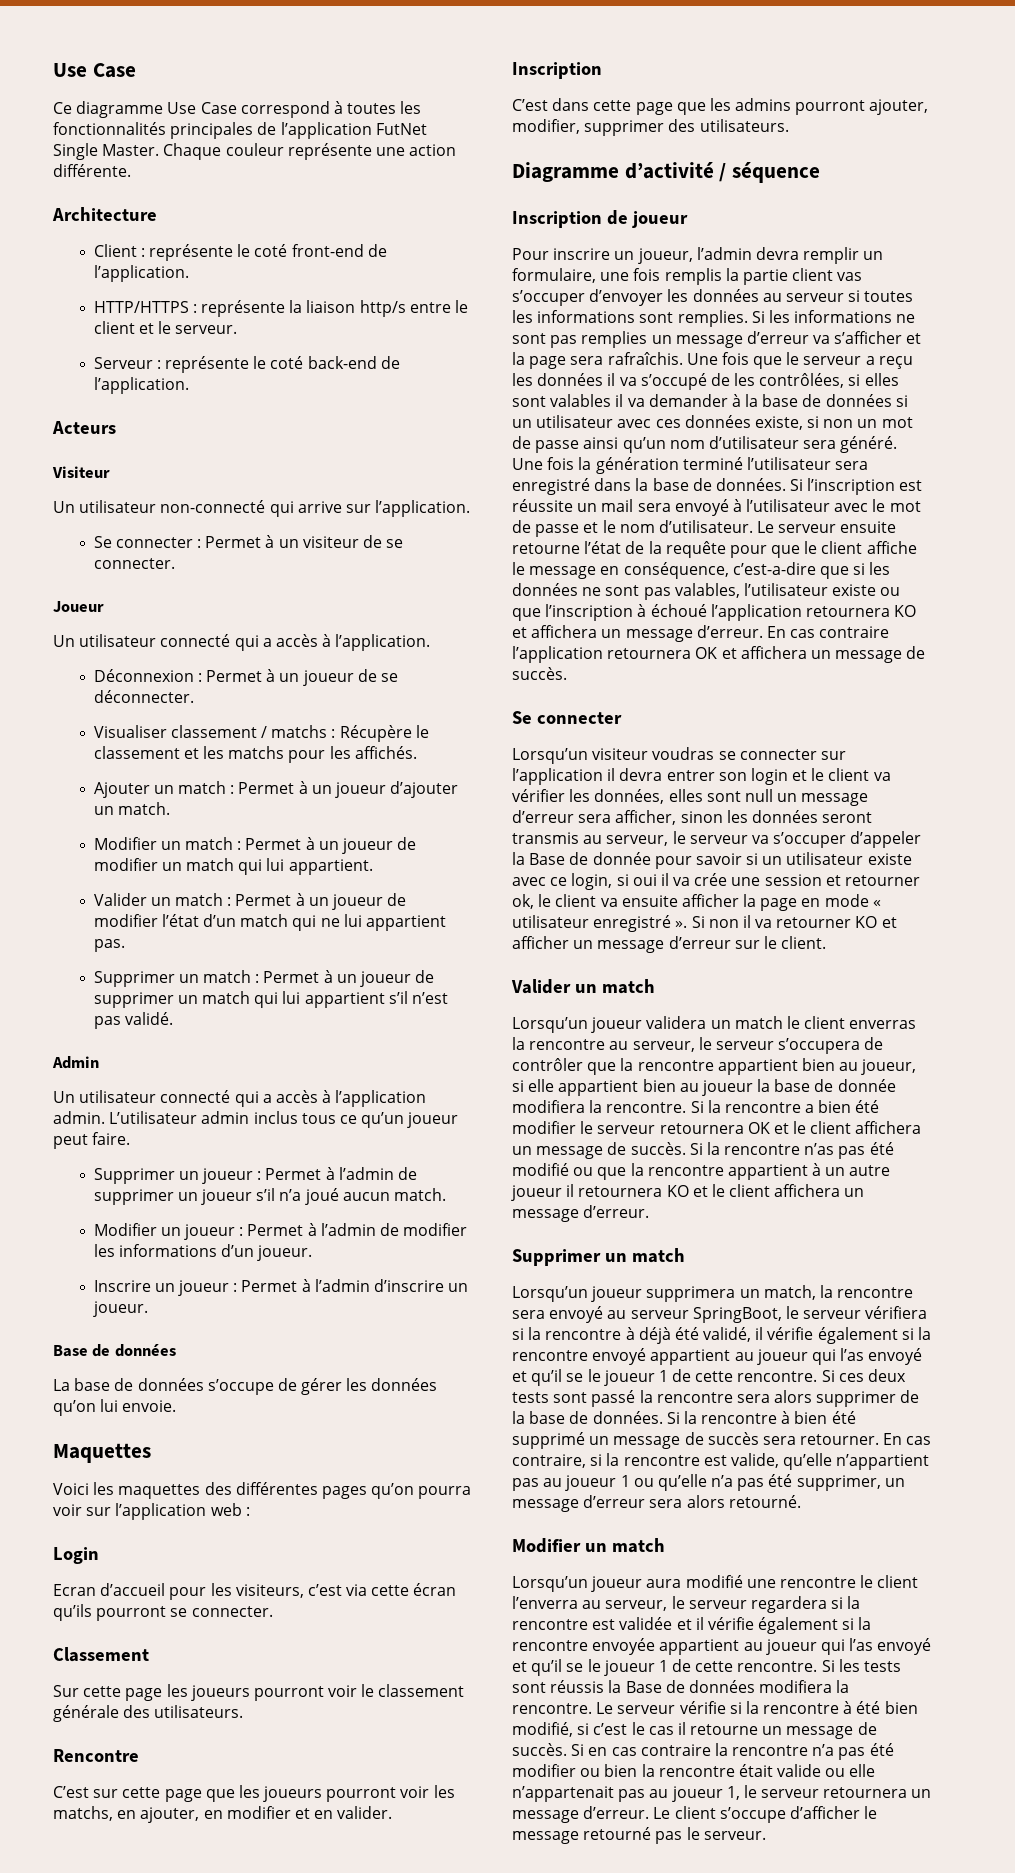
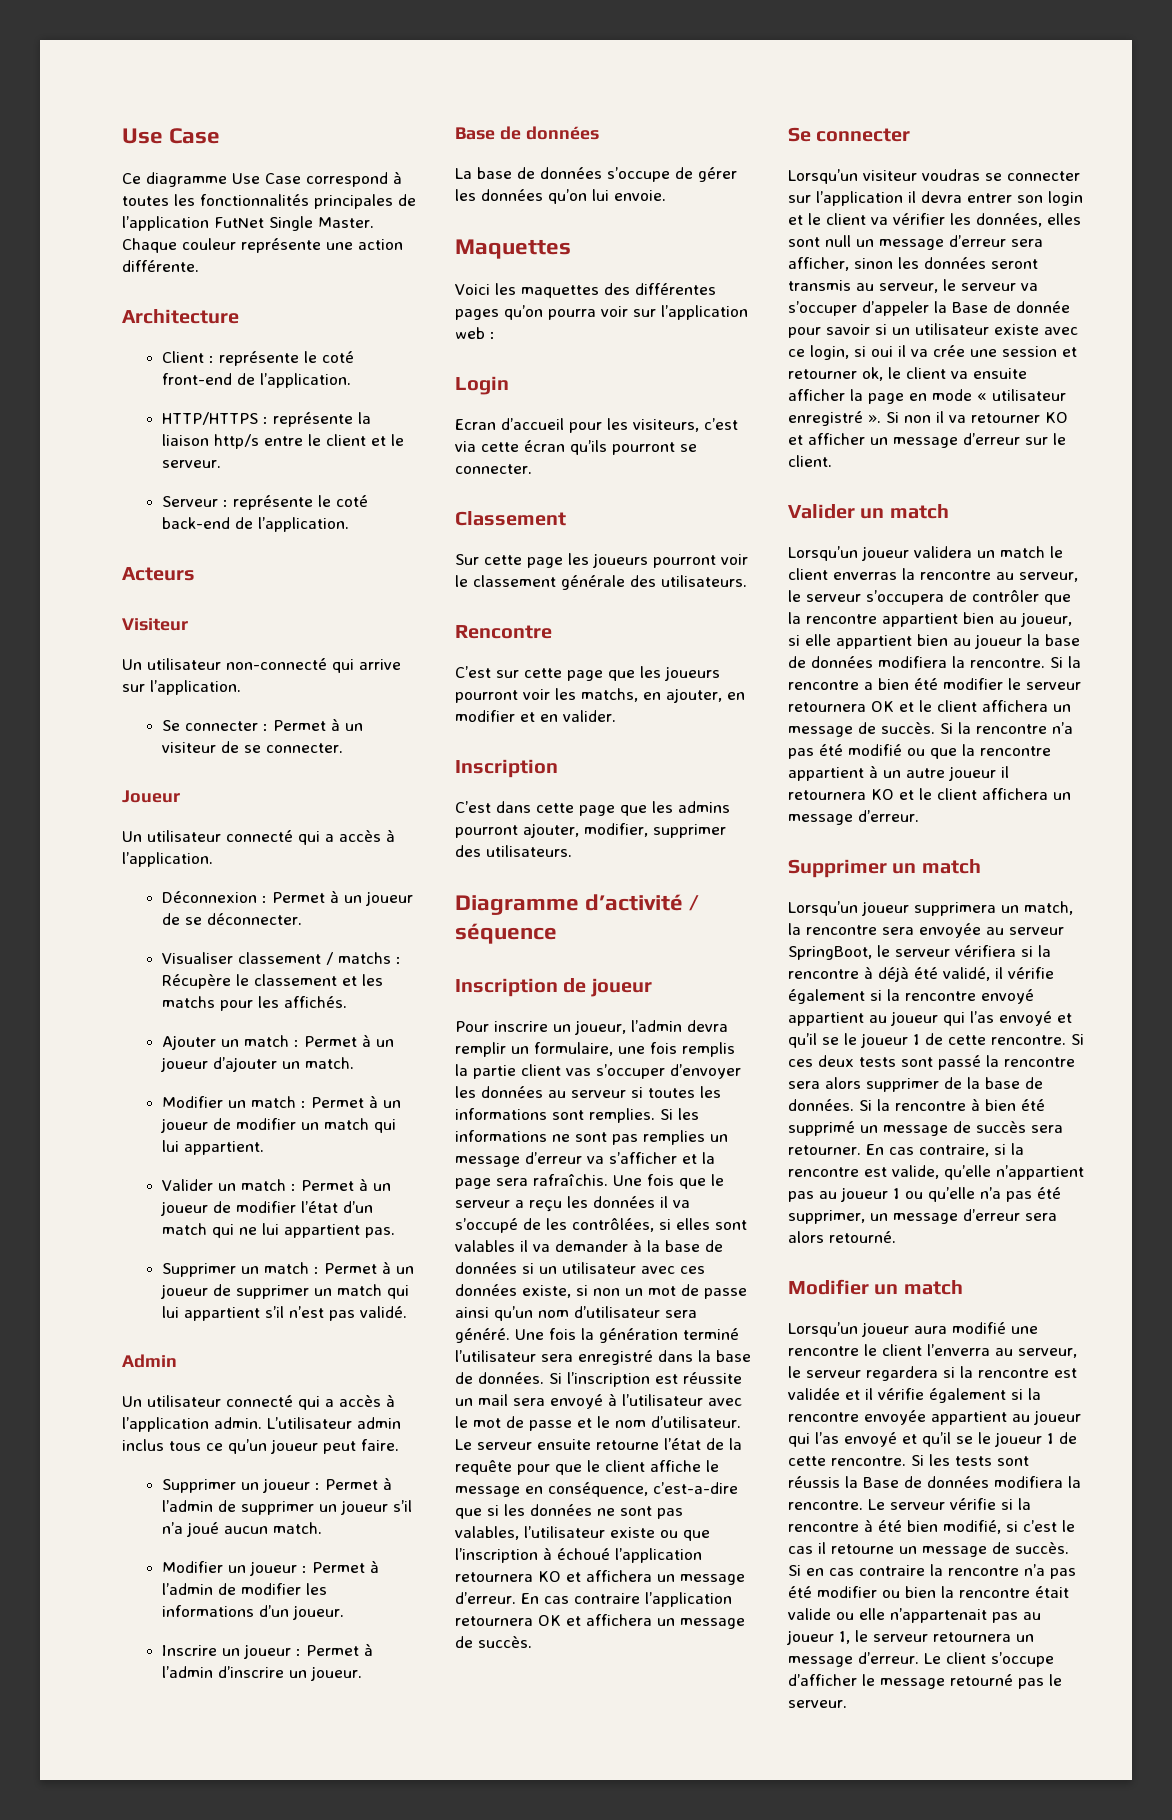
- Lorsqu’un joueur validera un match le client enverras la rencontre au serveur, le serveur s’occupera de contrôler que la rencontre appartient bien au joueur, si elle appartient bien au joueur la base de donnée modifiera la rencontre.
+ Lorsqu’un joueur validera un match le client enverras la rencontre au serveur, le serveur s’occupera de contrôler que la rencontre appartient bien au joueur, si elle appartient bien au joueur la base de données modifiera la rencontre.
- Si la rencontre n’as pas été modifié ou que la rencontre appartient à un autre joueur il retournera KO et le client affichera un message d’erreur.
+ Si la rencontre n’a pas été modifié ou que la rencontre appartient à un autre joueur il retournera KO et le client affichera un message d’erreur.
- Lorsqu’un joueur supprimera un match, la rencontre sera envoyé au serveur SpringBoot, le serveur vérifiera si la rencontre à déjà été validé, il vérifie également si la rencontre envoyé appartient au joueur qui l’as envoyé et qu’il se le joueur 1 de cette rencontre.
+ Lorsqu’un joueur supprimera un match, la rencontre sera envoyée au serveur SpringBoot, le serveur vérifiera si la rencontre à déjà été validé, il vérifie également si la rencontre envoyé appartient au joueur qui l’as envoyé et qu’il se le joueur 1 de cette rencontre.

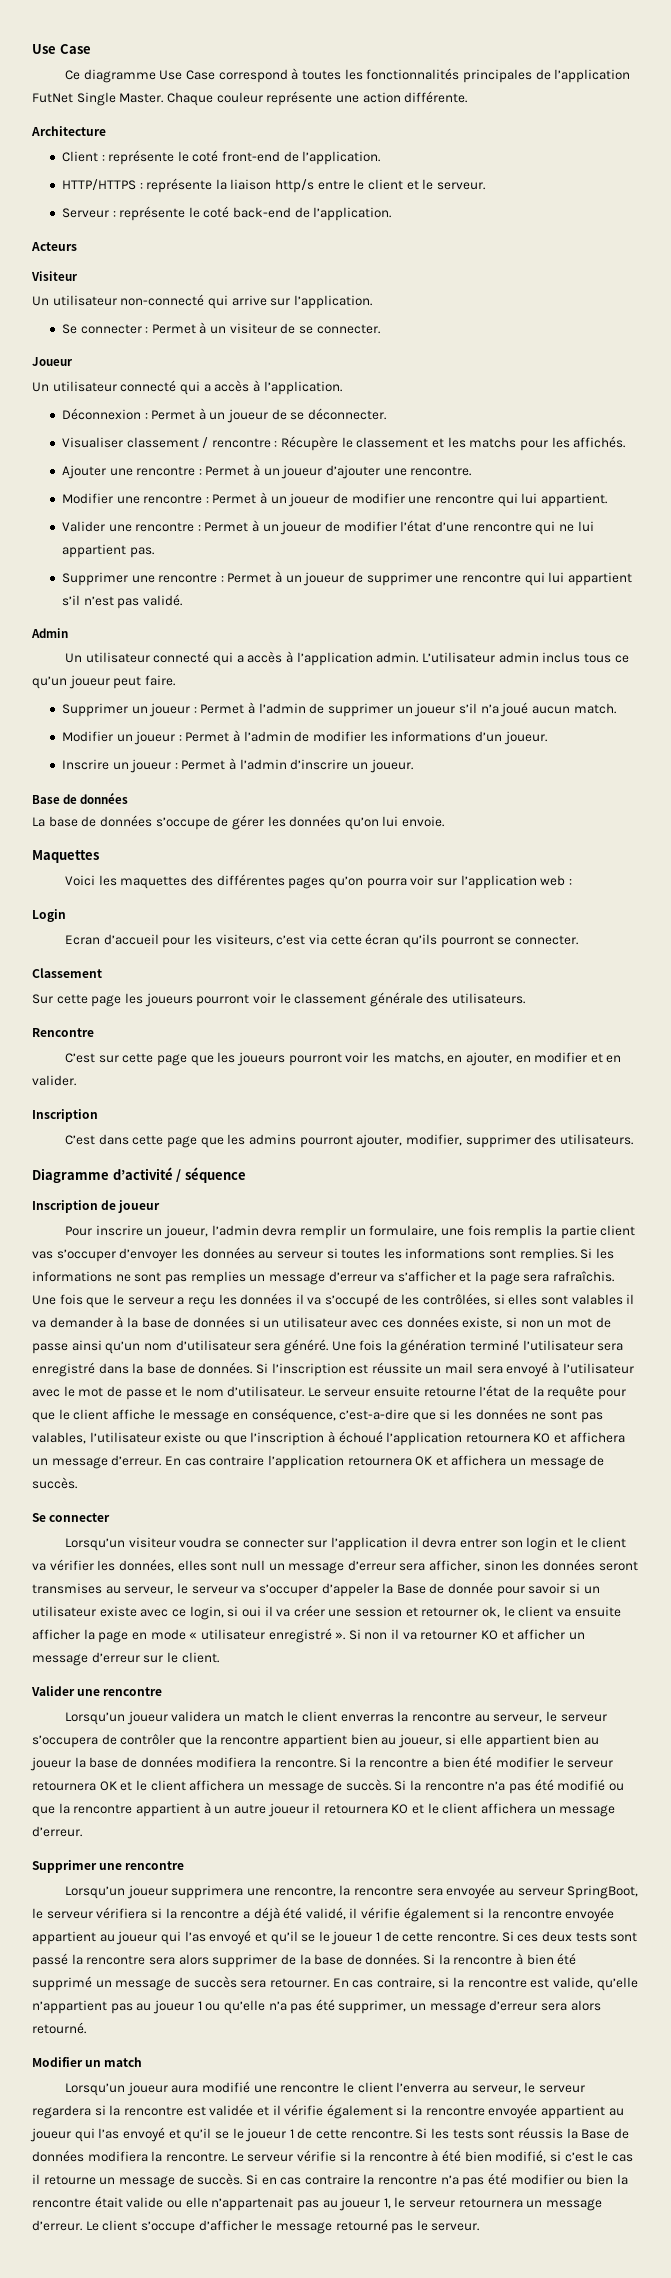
- Visualiser classement / matchs : Récupère le classement et les matchs pour les affichés.
+ Visualiser classement / rencontre : Récupère le classement et les matchs pour les affichés.
- Ajouter un match : Permet à un joueur d’ajouter un match.
- Modifier un match : Permet à un joueur de modifier un match qui lui appartient.
+ Ajouter une rencontre : Permet à un joueur d’ajouter une rencontre.
+ Modifier une rencontre : Permet à un joueur de modifier une rencontre qui lui appartient.
- Valider un match : Permet à un joueur de modifier l’état d’un match qui ne lui appartient pas.
+ Valider une rencontre : Permet à un joueur de modifier l’état d’une rencontre qui ne lui appartient pas.
- Supprimer un match : Permet à un joueur de supprimer un match qui lui appartient s’il n’est pas validé.
+ Supprimer une rencontre : Permet à un joueur de supprimer une rencontre qui lui appartient s’il n’est pas validé.
- Lorsqu’un visiteur voudras se connecter sur l’application il devra entrer son login et le client va vérifier les données, elles sont null un message d’erreur sera afficher, sinon les données seront transmis au serveur, le serveur va s’occuper d’appeler la Base de donnée pour savoir si un utilisateur existe avec ce login, si oui il va crée une session et retourner ok, le client va ensuite afficher la page en mode « utilisateur enregistré ».
+ Lorsqu’un visiteur voudra se connecter sur l’application il devra entrer son login et le client va vérifier les données, elles sont null un message d’erreur sera afficher, sinon les données seront transmises au serveur, le serveur va s’occuper d’appeler la Base de donnée pour savoir si un utilisateur existe avec ce login, si oui il va créer une session et retourner ok, le client va ensuite afficher la page en mode « utilisateur enregistré ».
  Si non il va retourner KO et afficher un message d’erreur sur le client.
- Valider un match
+ Valider une rencontre
  Si la rencontre n’a pas été modifié ou que la rencontre appartient à un autre joueur il retournera KO et le client affichera un message d’erreur.
- Supprimer un match
+ Supprimer une rencontre
- Lorsqu’un joueur supprimera un match, la rencontre sera envoyée au serveur SpringBoot, le serveur vérifiera si la rencontre à déjà été validé, il vérifie également si la rencontre envoyé appartient au joueur qui l’as envoyé et qu’il se le joueur 1 de cette rencontre.
+ Lorsqu’un joueur supprimera une rencontre, la rencontre sera envoyée au serveur SpringBoot, le serveur vérifiera si la rencontre a déjà été validé, il vérifie également si la rencontre envoyée appartient au joueur qui l’as envoyé et qu’il se le joueur 1 de cette rencontre.

